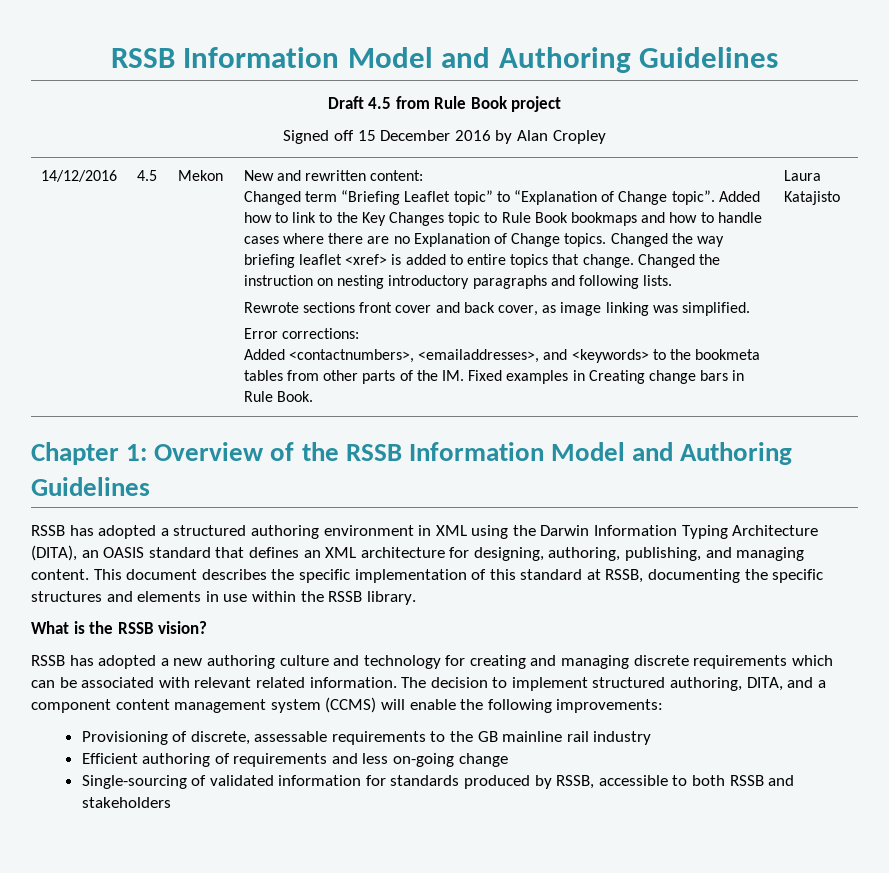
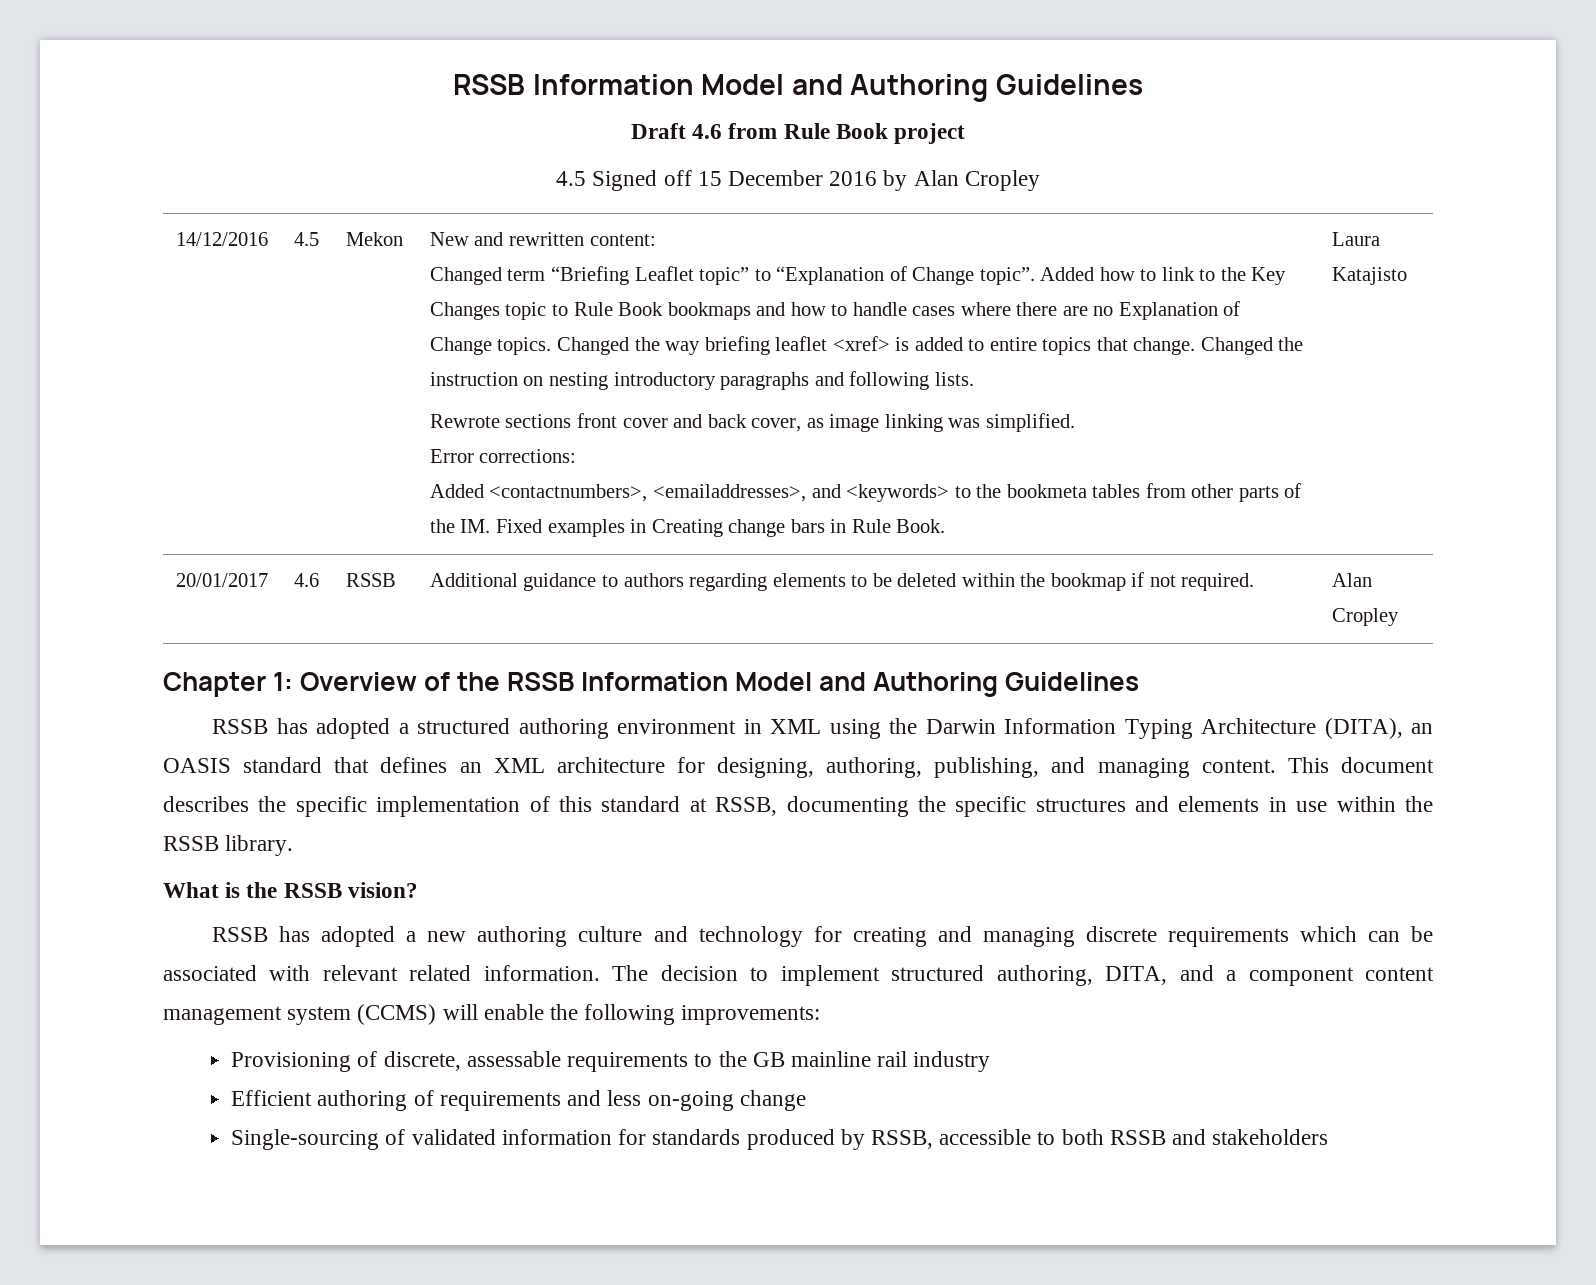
- Draft 4.5 from Rule Book project
+ Draft 4.6 from Rule Book project
- Signed off 15 December 2016 by Alan Cropley
+ 4.5 Signed off 15 December 2016 by Alan Cropley
+ 20/01/2017 | 4.6 | RSSB | Additional guidance to authors regarding elements to be deleted within the bookmap if not required. | Alan Cropley

